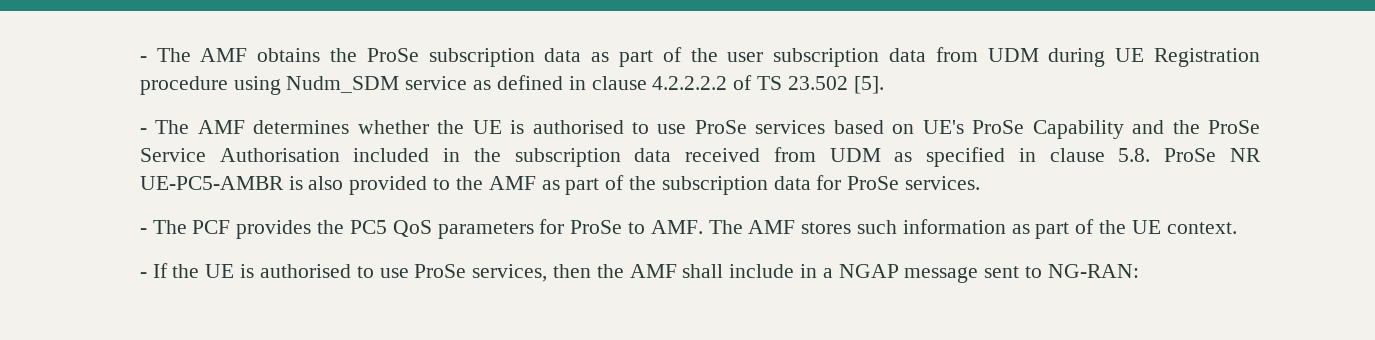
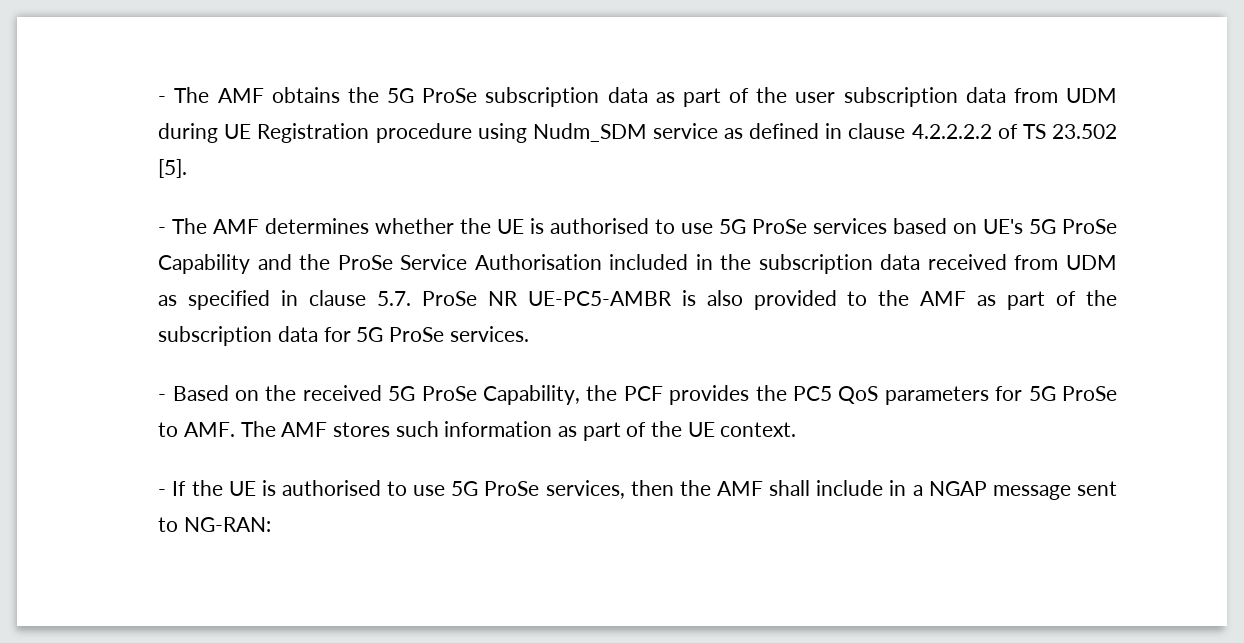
- - The AMF obtains the ProSe subscription data as part of the user subscription data from UDM during UE Registration procedure using Nudm_SDM service as defined in clause 4.2.2.2.2 of TS 23.502 [5].
+ - The AMF obtains the 5G ProSe subscription data as part of the user subscription data from UDM during UE Registration procedure using Nudm_SDM service as defined in clause 4.2.2.2.2 of TS 23.502 [5].
- - The AMF determines whether the UE is authorised to use ProSe services based on UE's ProSe Capability and the ProSe Service Authorisation included in the subscription data received from UDM as specified in clause 5.8. ProSe NR UE-PC5-AMBR is also provided to the AMF as part of the subscription data for ProSe services.
+ - The AMF determines whether the UE is authorised to use 5G ProSe services based on UE's 5G ProSe Capability and the ProSe Service Authorisation included in the subscription data received from UDM as specified in clause 5.7. ProSe NR UE-PC5-AMBR is also provided to the AMF as part of the subscription data for 5G ProSe services.
- - The PCF provides the PC5 QoS parameters for ProSe to AMF. The AMF stores such information as part of the UE context.
+ - Based on the received 5G ProSe Capability, the PCF provides the PC5 QoS parameters for 5G ProSe to AMF. The AMF stores such information as part of the UE context.
- - If the UE is authorised to use ProSe services, then the AMF shall include in a NGAP message sent to NG-RAN:
+ - If the UE is authorised to use 5G ProSe services, then the AMF shall include in a NGAP message sent to NG-RAN:

